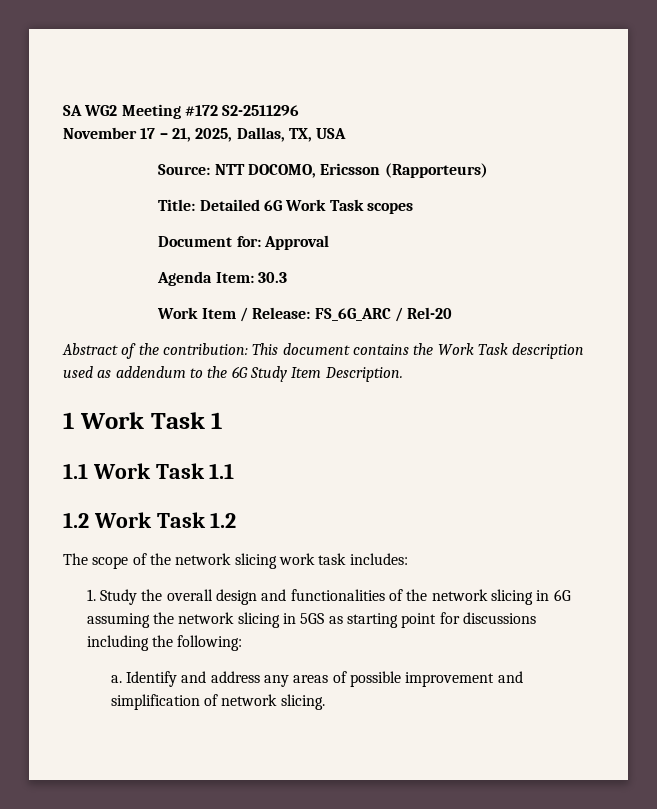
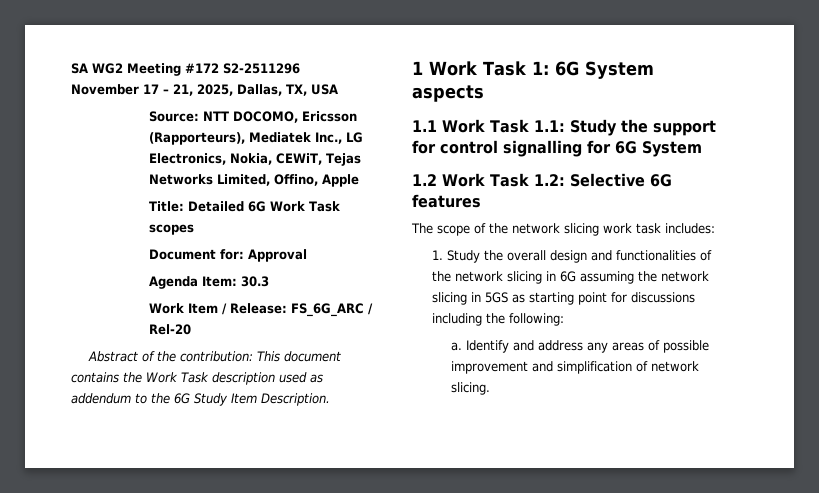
- Source: NTT DOCOMO, Ericsson (Rapporteurs)
+ Source: NTT DOCOMO, Ericsson (Rapporteurs), Mediatek Inc., LG Electronics, Nokia, CEWiT, Tejas Networks Limited, Offino, Apple
- 1 Work Task 1
+ 1 Work Task 1: 6G System aspects
- 1.1 Work Task 1.1
+ 1.1 Work Task 1.1: Study the support for control signalling for 6G System
- 1.2 Work Task 1.2
+ 1.2 Work Task 1.2: Selective 6G features

